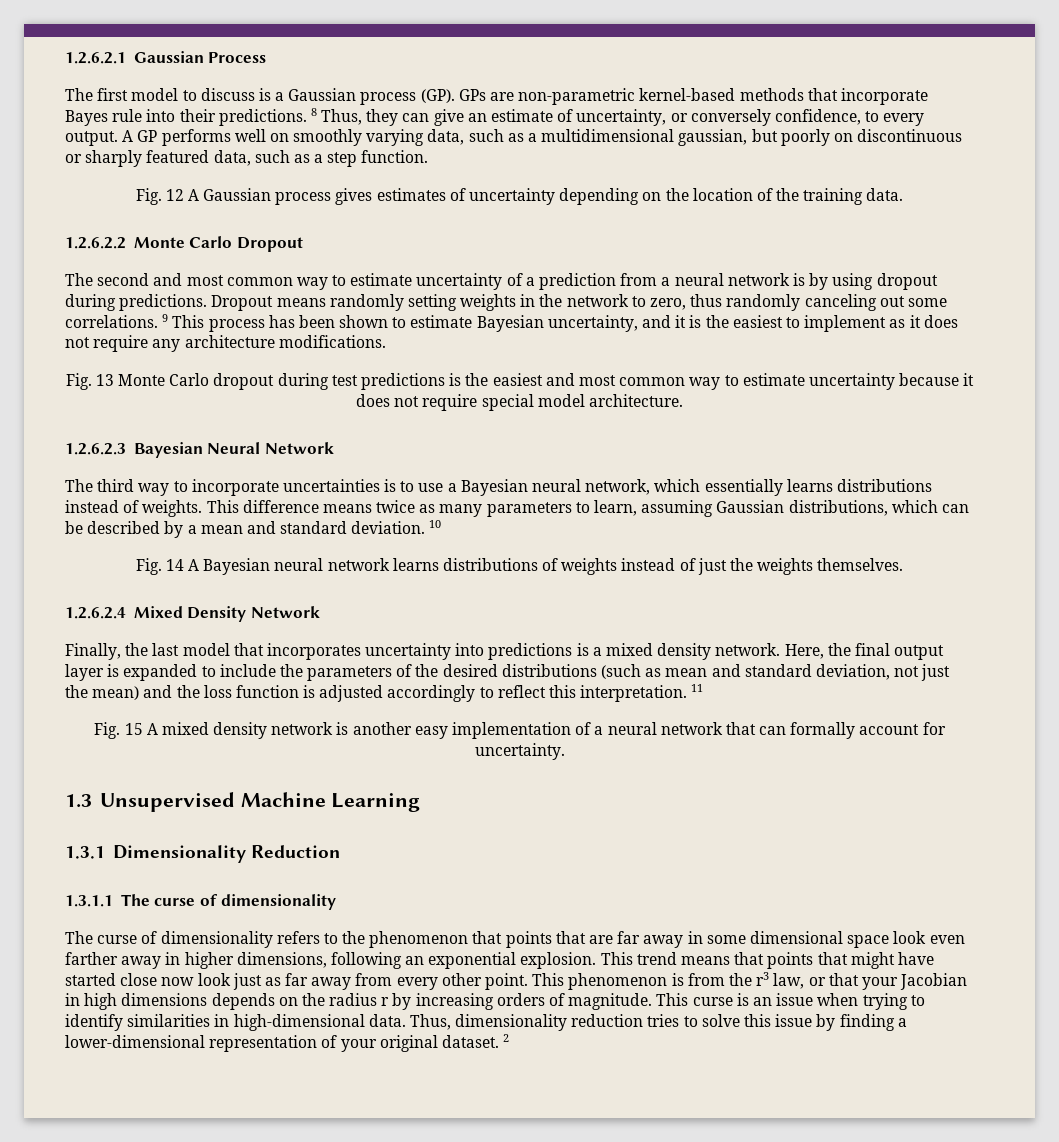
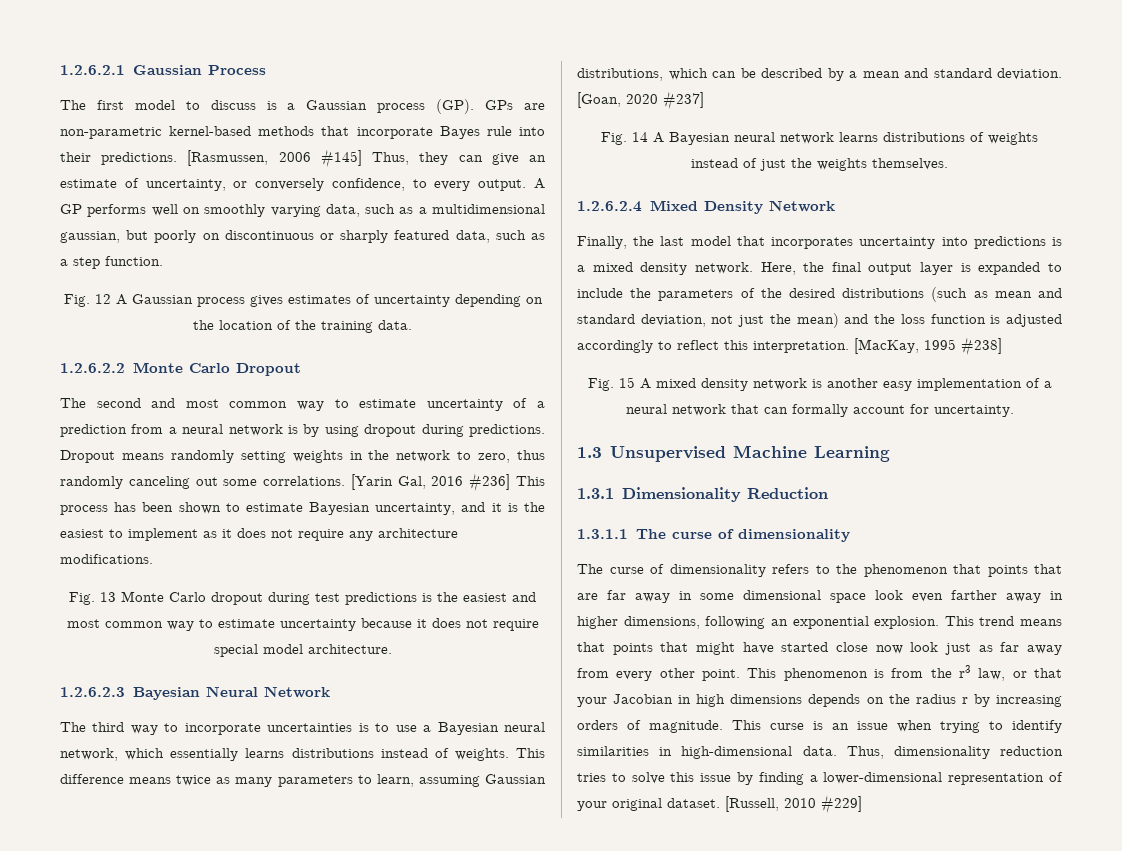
- 8 Thus, they can give an estimate of uncertainty, or conversely confidence, to every output.
+ [Rasmussen, 2006 #145] Thus, they can give an estimate of uncertainty, or conversely confidence, to every output.
- 9 This process has been shown to estimate Bayesian uncertainty, and it is the easiest to implement as it does not require any architecture modifications.
+ [Yarin Gal, 2016 #236] This process has been shown to estimate Bayesian uncertainty, and it is the easiest to implement as it does not require any architecture modifications.
- 10
+ [Goan, 2020 #237]
- 11
+ [MacKay, 1995 #238]
- 2
+ [Russell, 2010 #229]

